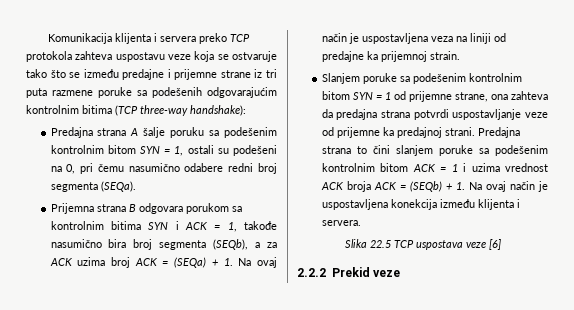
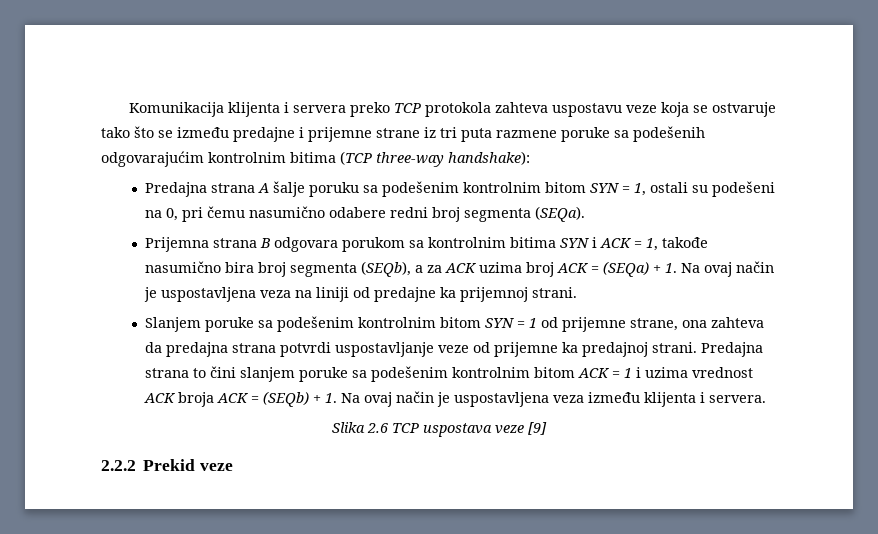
- Prijemna strana B odgovara porukom sa kontrolnim bitima SYN i ACK = 1, takođe nasumično bira broj segmenta (SEQb), a za ACK uzima broj ACK = (SEQa) + 1. Na ovaj način je uspostavljena veza na liniji od predajne ka prijemnoj strain.
+ Prijemna strana B odgovara porukom sa kontrolnim bitima SYN i ACK = 1, takođe nasumično bira broj segmenta (SEQb), a za ACK uzima broj ACK = (SEQa) + 1. Na ovaj način je uspostavljena veza na liniji od predajne ka prijemnoj strani.
- Predajna strana to čini slanjem poruke sa podešenim kontrolnim bitom ACK = 1 i uzima vrednost ACK broja ACK = (SEQb) + 1. Na ovaj način je uspostavljena konekcija između klijenta i servera.
+ Predajna strana to čini slanjem poruke sa podešenim kontrolnim bitom ACK = 1 i uzima vrednost ACK broja ACK = (SEQb) + 1. Na ovaj način je uspostavljena veza između klijenta i servera.
- Slika 22.5 TCP uspostava veze [6]
+ Slika 2.6 TCP uspostava veze [9]

